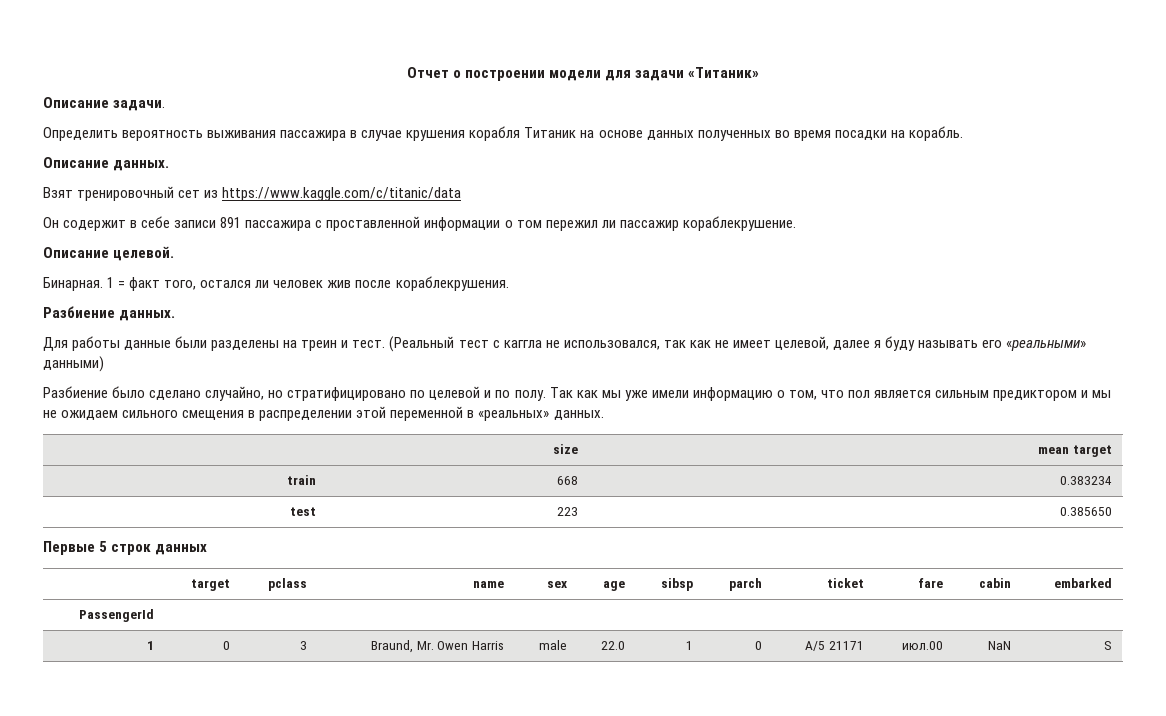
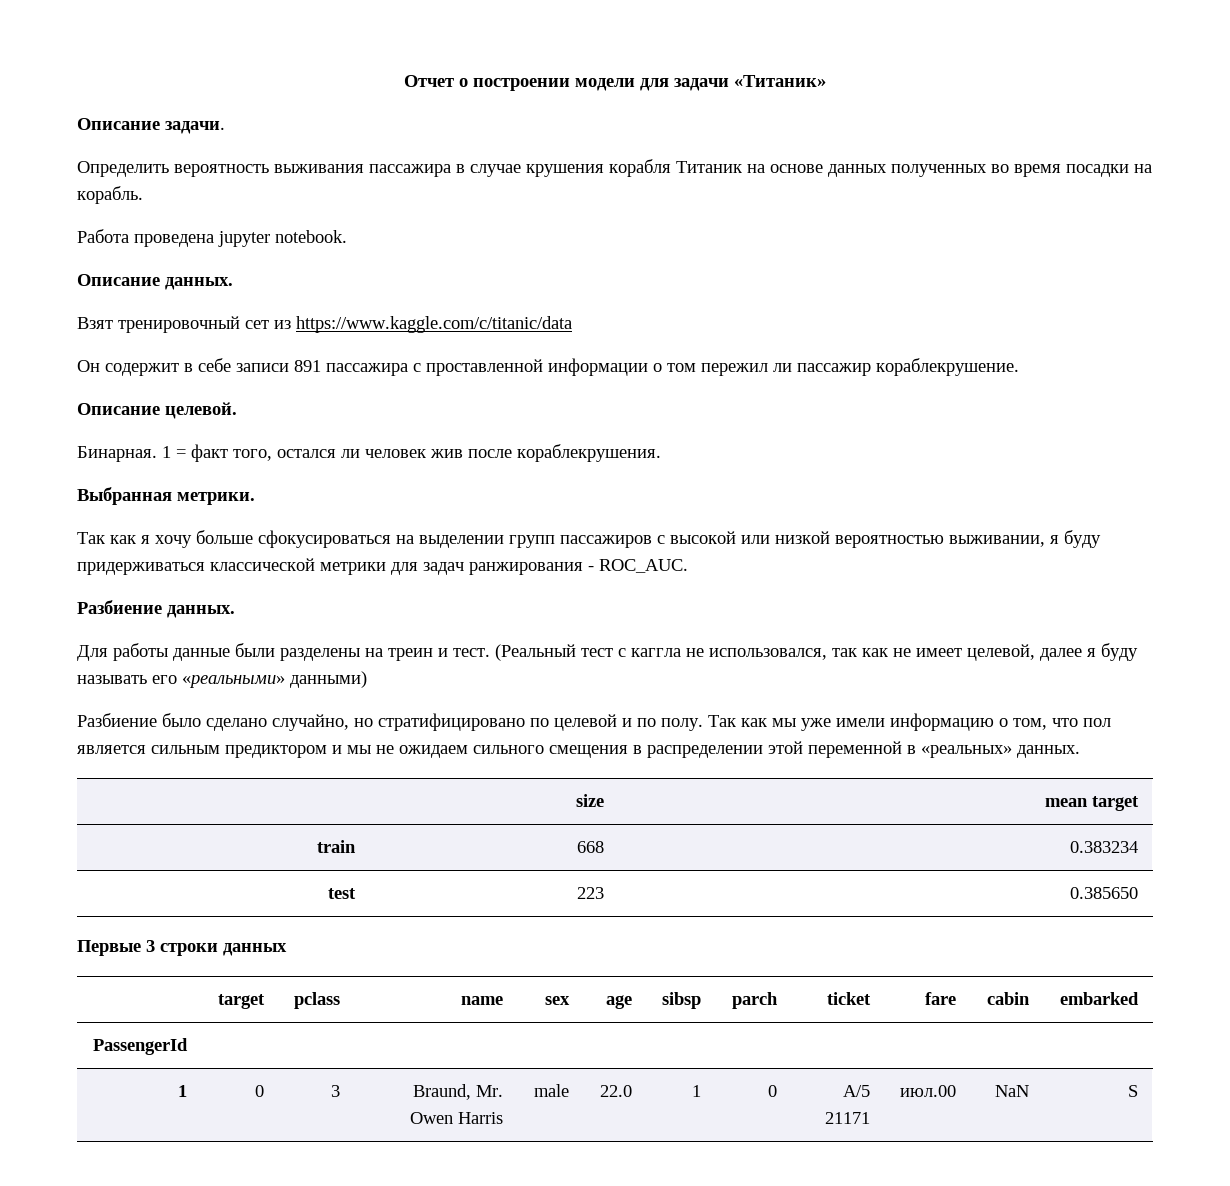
+ Работа проведена jupyter notebook.
+ Выбранная метрики.
+ Так как я хочу больше сфокусироваться на выделении групп пассажиров с высокой или низкой вероятностью выживании, я буду придерживаться классической метрики для задач ранжирования - ROC_AUC.
- Первые 5 строк данных
+ Первые 3 строки данных

